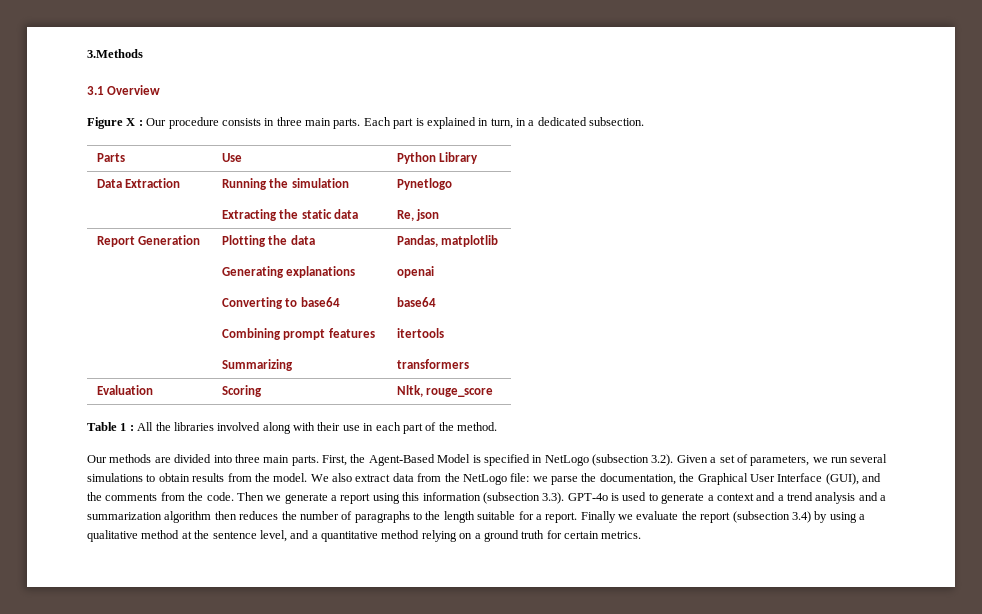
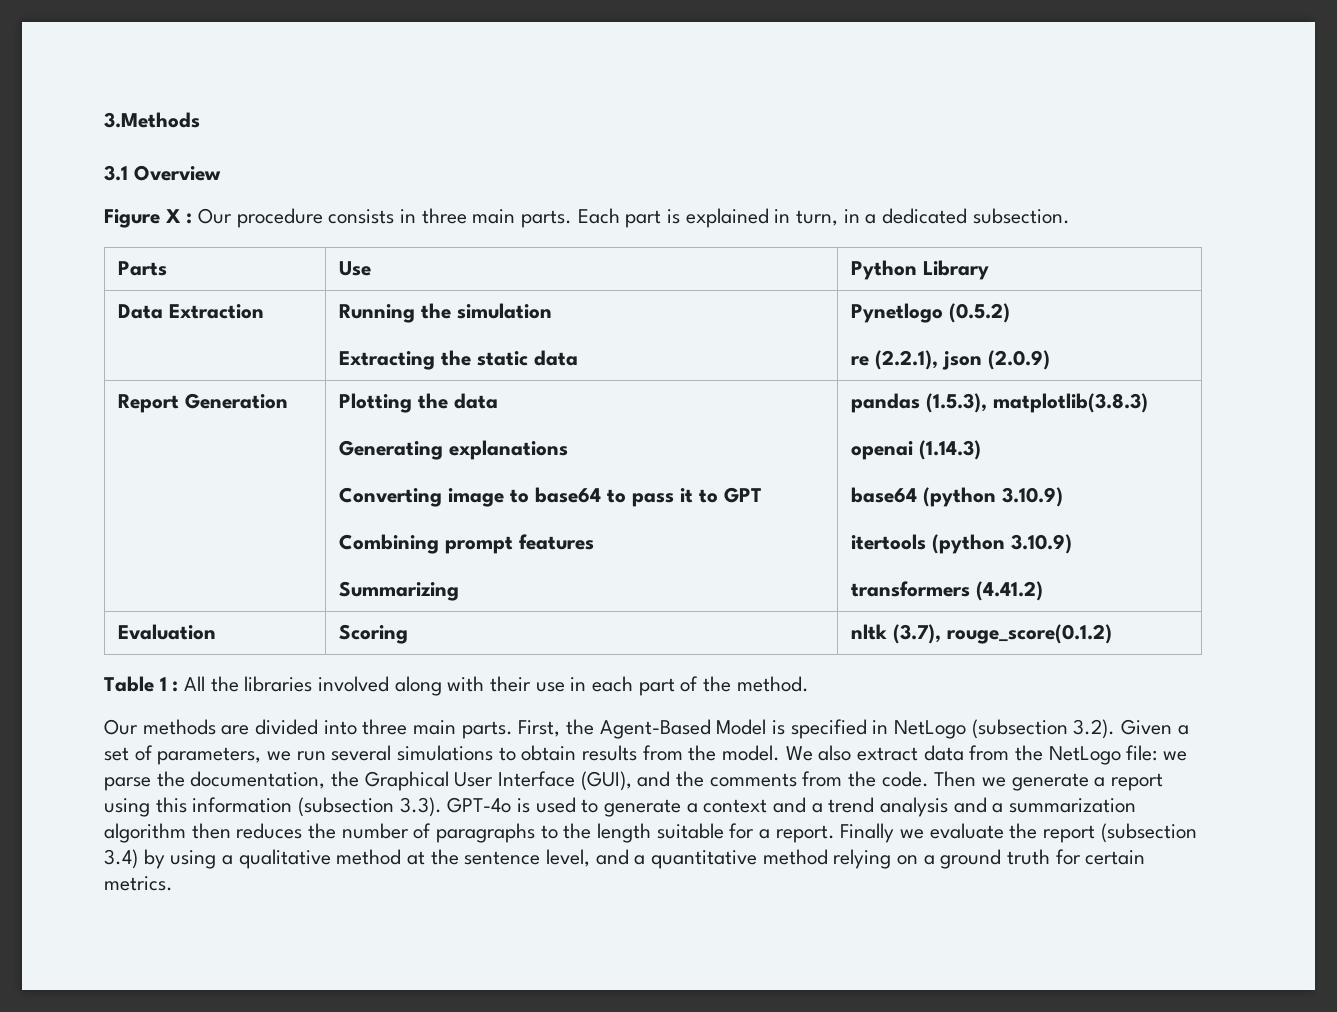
  Data Extraction | Running the simulation
- Extracting the static data | Pynetlogo
- Re, json
+ Extracting the static data | Pynetlogo (0.5.2)
+ re (2.2.1), json (2.0.9)
  Report Generation | Plotting the data
  Generating explanations
- Converting to base64
+ Converting image to base64 to pass it to GPT
  Combining prompt features
- Summarizing | Pandas, matplotlib
- openai
- base64
- itertools
- transformers
+ Summarizing | pandas (1.5.3), matplotlib(3.8.3)
+ openai (1.14.3)
+ base64 (python 3.10.9)
+ itertools (python 3.10.9)
+ transformers (4.41.2)
- Evaluation | Scoring | Nltk, rouge_score
+ Evaluation | Scoring | nltk (3.7), rouge_score(0.1.2)

